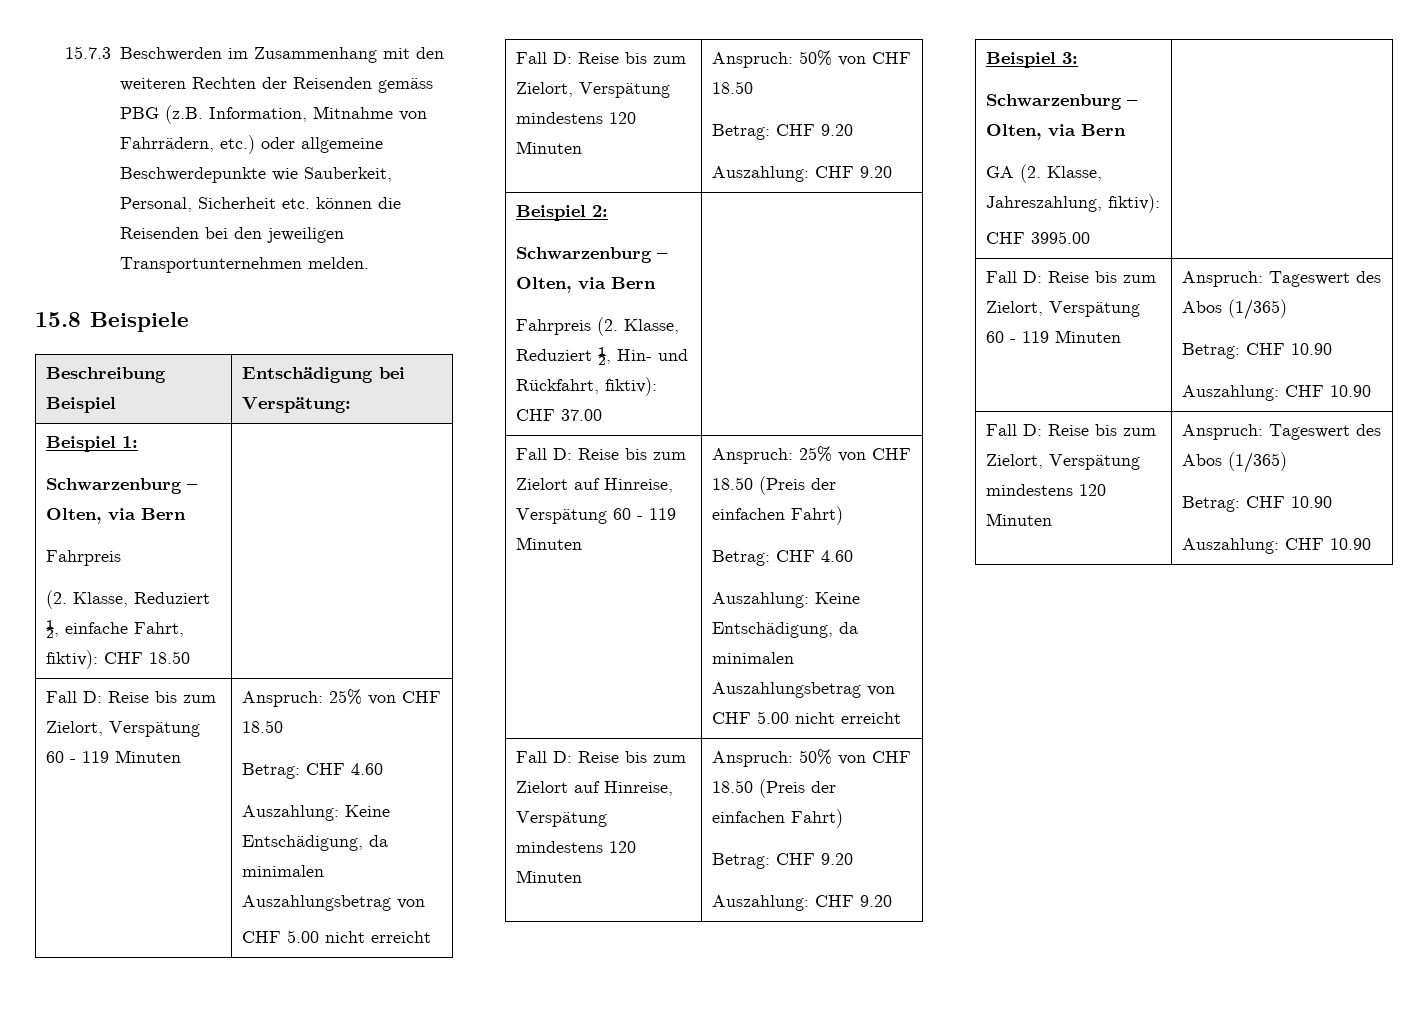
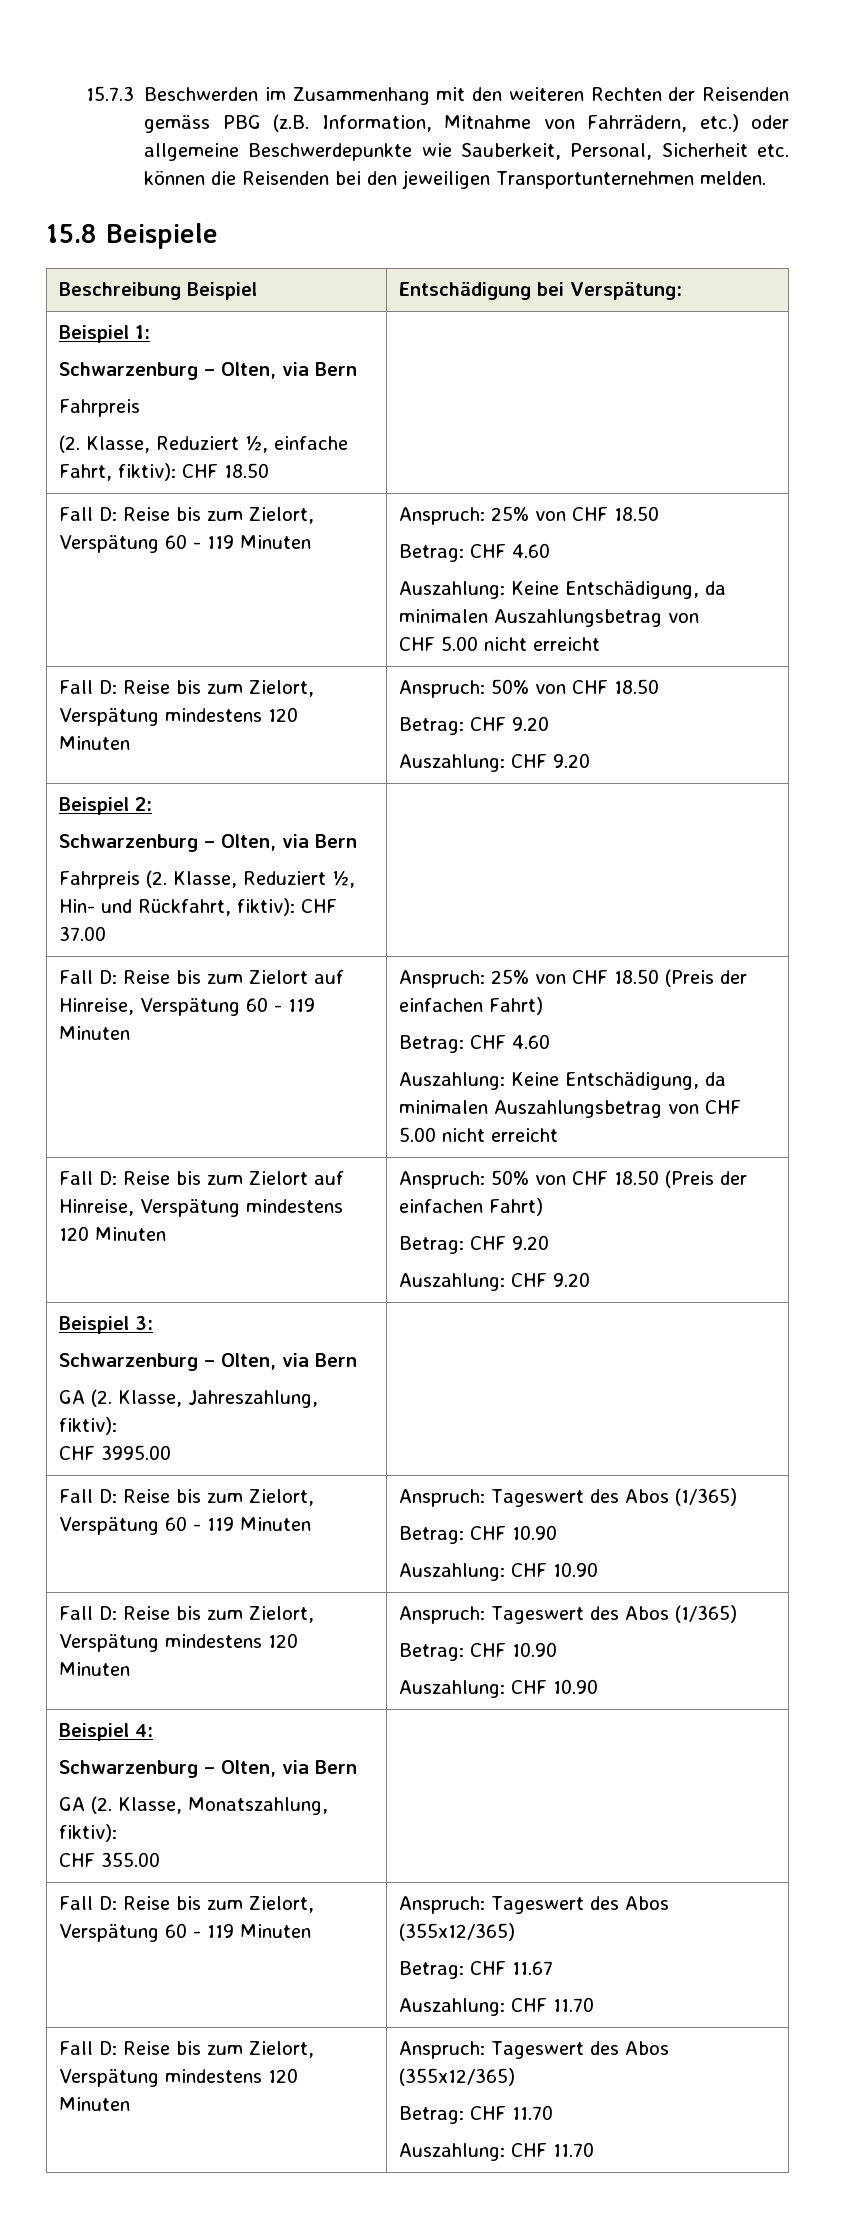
+ Beispiel 4:
+ Schwarzenburg – Olten, via Bern
+ GA (2. Klasse, Monatszahlung, fiktiv):
+ CHF 355.00 |
+ Fall D: Reise bis zum Zielort, Verspätung 60 - 119 Minuten | Anspruch: Tageswert des Abos (355x12/365)
+ Betrag: CHF 11.67
+ Auszahlung: CHF 11.70
+ Fall D: Reise bis zum Zielort, Verspätung mindestens 120 Minuten | Anspruch: Tageswert des Abos (355x12/365)
+ Betrag: CHF 11.70
+ Auszahlung: CHF 11.70

